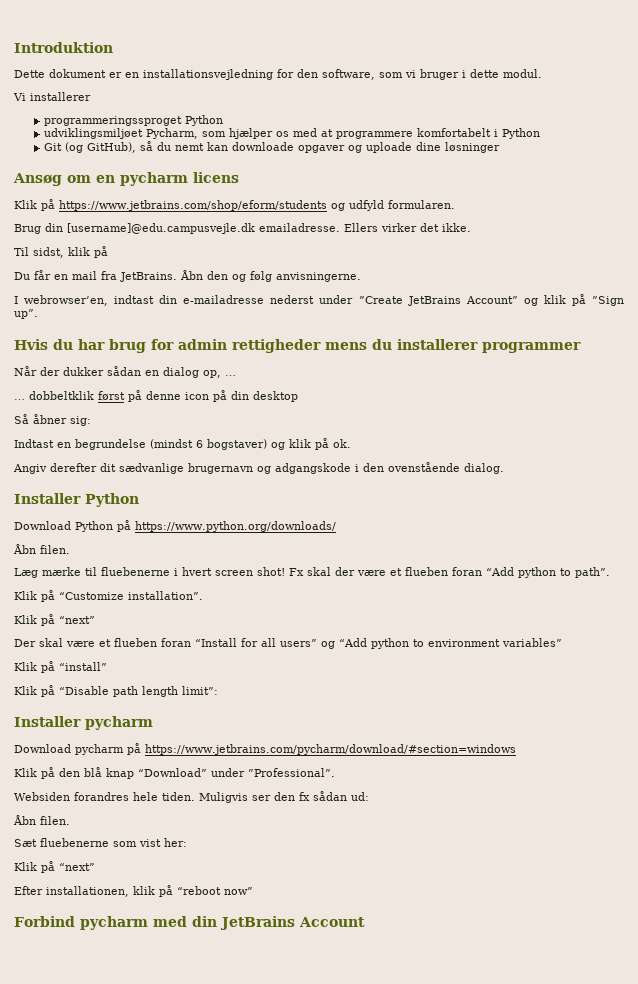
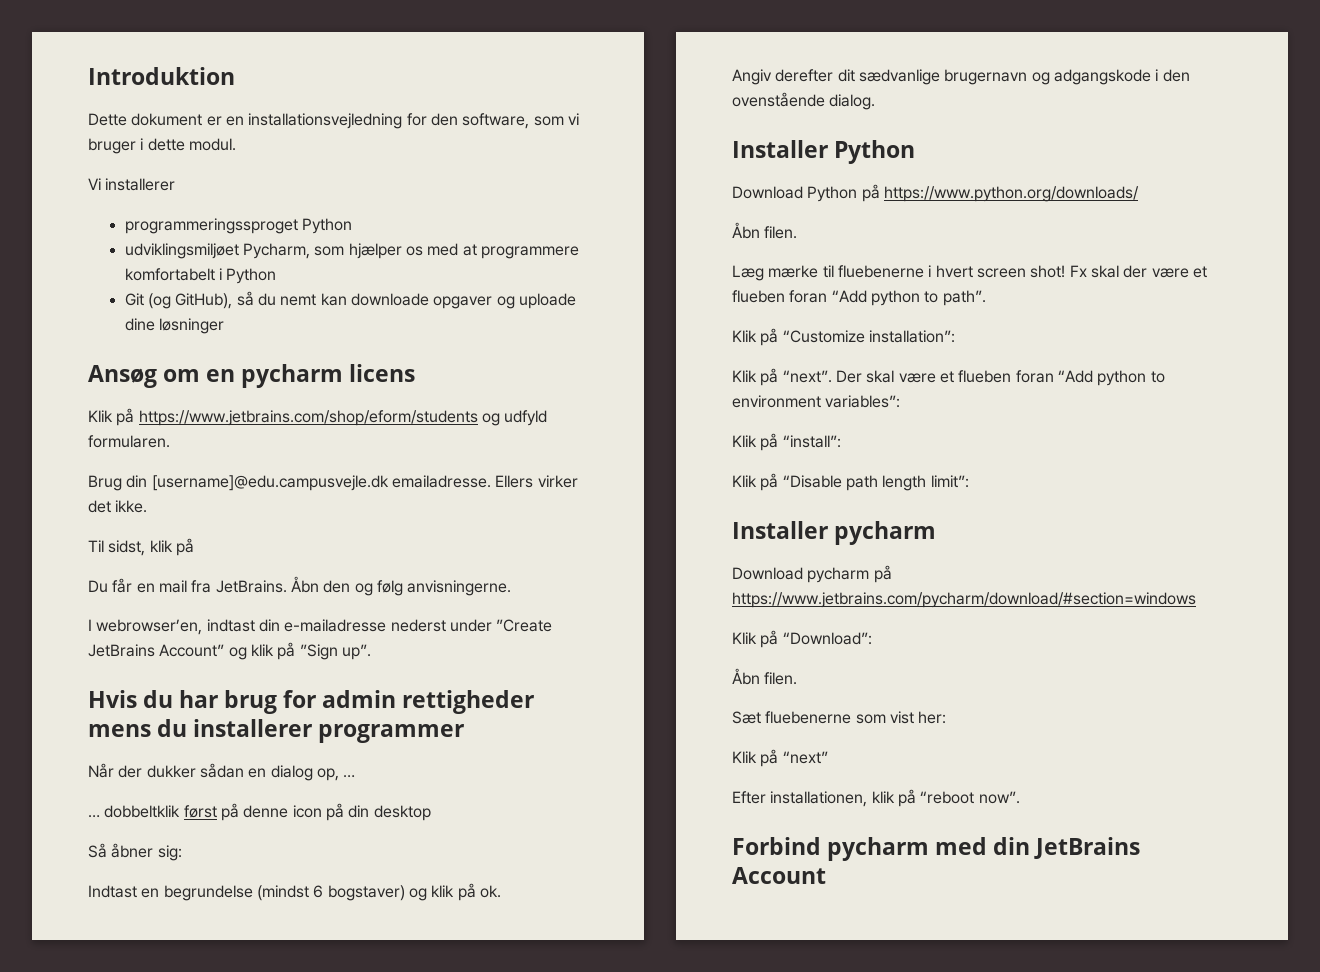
- Klik på “Customize installation”.
- Klik på “next”
- Der skal være et flueben foran “Install for all users” og “Add python to environment variables”
- Klik på “install”
+ Klik på “Customize installation”:
+ Klik på “next”. Der skal være et flueben foran “Add python to environment variables”:
+ Klik på “install”:
- Klik på den blå knap “Download” under ”Professional”.
- Websiden forandres hele tiden. Muligvis ser den fx sådan ud:
+ Klik på “Download”:
- Efter installationen, klik på “reboot now”
+ Efter installationen, klik på “reboot now”.

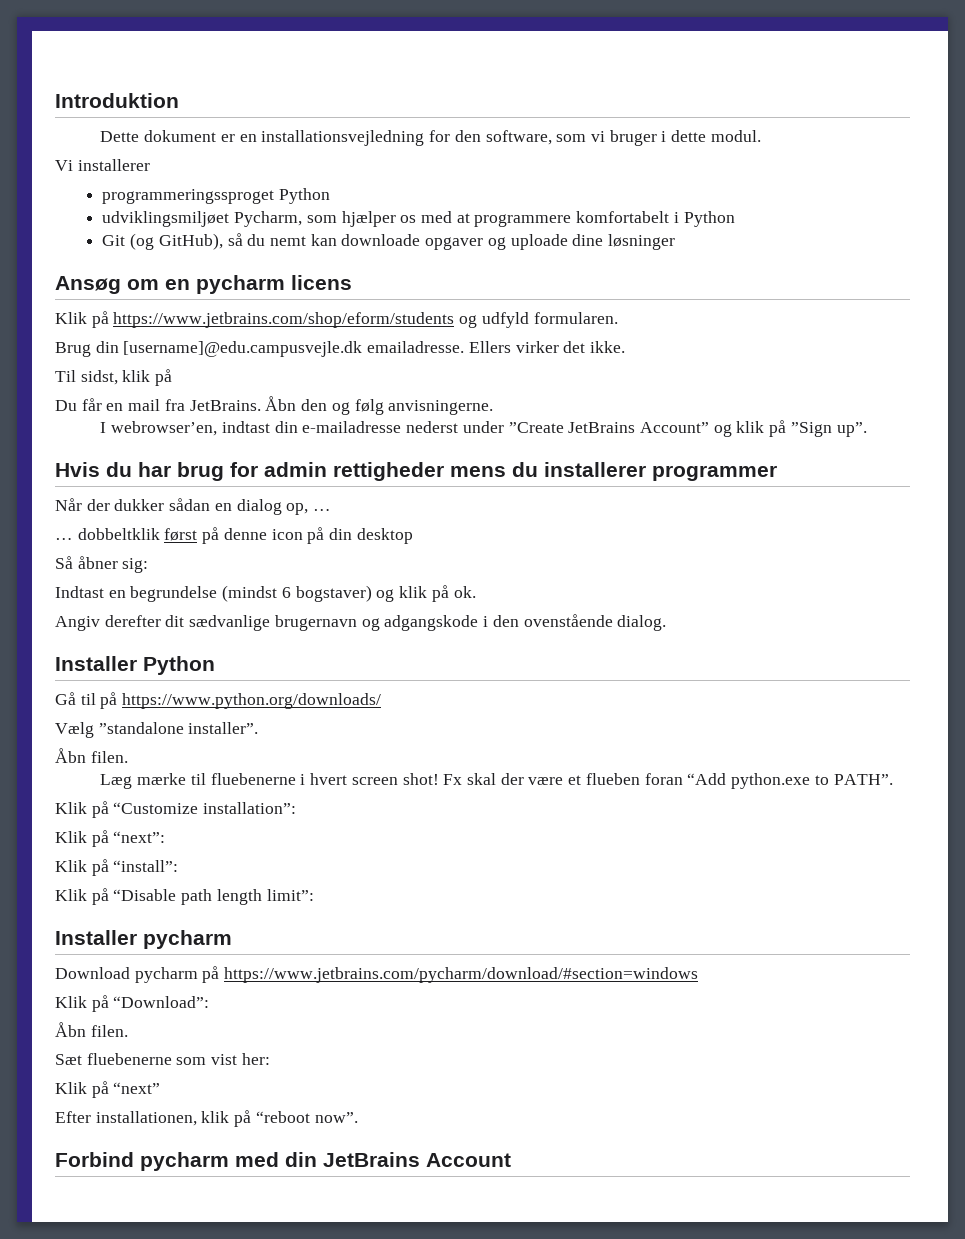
- Download Python på https://www.python.org/downloads/
+ Gå til på https://www.python.org/downloads/
+ Vælg ”standalone installer”.
- Fx skal der være et flueben foran “Add python to path”.
+ Fx skal der være et flueben foran “Add python.exe to PATH”.
- Klik på “next”. Der skal være et flueben foran “Add python to environment variables”:
+ Klik på “next”:

